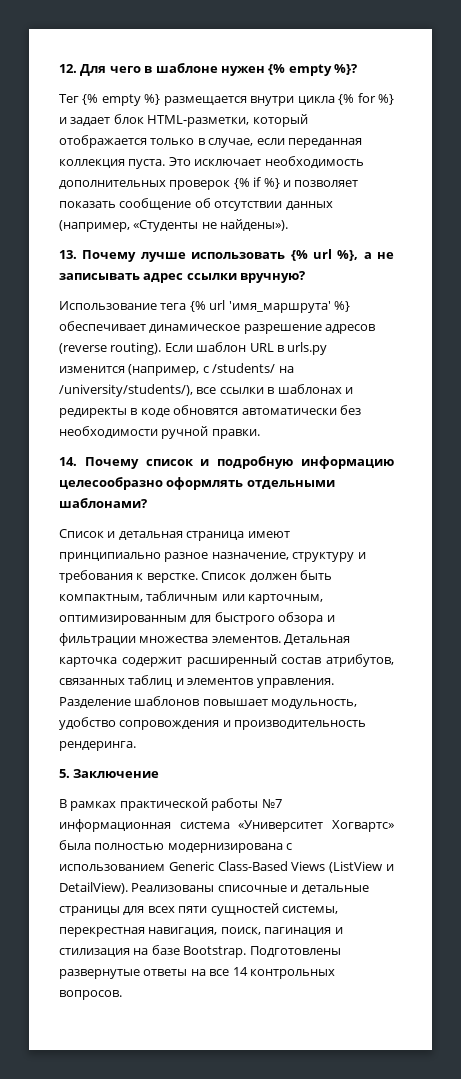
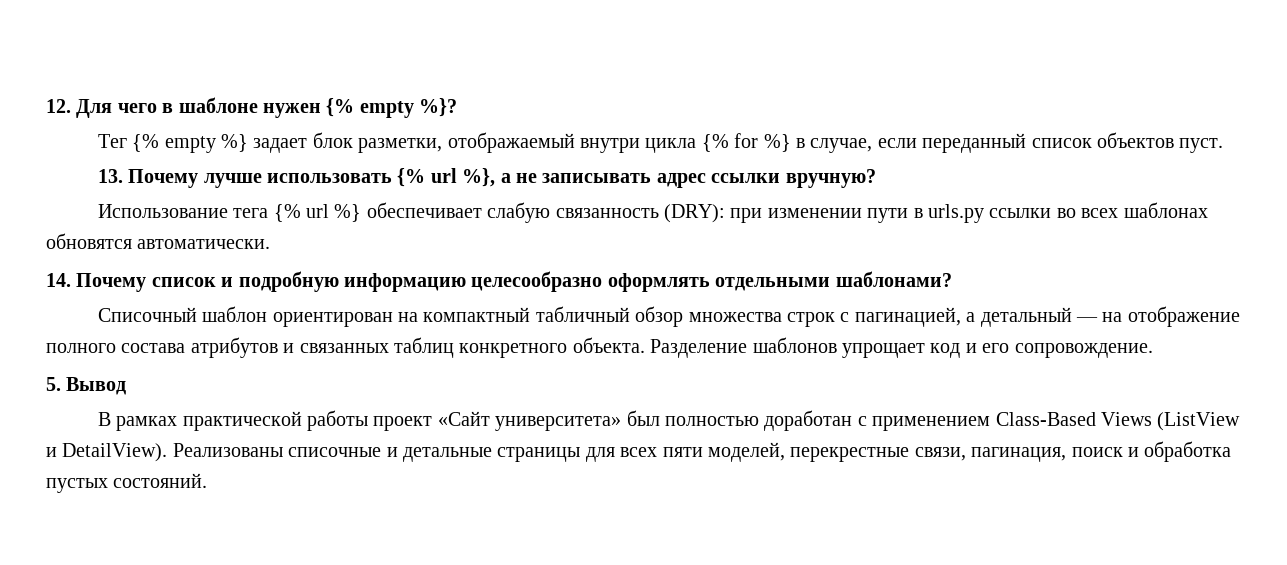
- Тег {% empty %} размещается внутри цикла {% for %} и задает блок HTML-разметки, который отображается только в случае, если переданная коллекция пуста. Это исключает необходимость дополнительных проверок {% if %} и позволяет показать сообщение об отсутствии данных (например, «Студенты не найдены»).
+ Тег {% empty %} задает блок разметки, отображаемый внутри цикла {% for %} в случае, если переданный список объектов пуст.
- Использование тега {% url 'имя_маршрута' %} обеспечивает динамическое разрешение адресов (reverse routing). Если шаблон URL в urls.py изменится (например, с /students/ на /university/students/), все ссылки в шаблонах и редиректы в коде обновятся автоматически без необходимости ручной правки.
+ Использование тега {% url %} обеспечивает слабую связанность (DRY): при изменении пути в urls.py ссылки во всех шаблонах обновятся автоматически.
- Список и детальная страница имеют принципиально разное назначение, структуру и требования к верстке. Список должен быть компактным, табличным или карточным, оптимизированным для быстрого обзора и фильтрации множества элементов. Детальная карточка содержит расширенный состав атрибутов, связанных таблиц и элементов управления. Разделение шаблонов повышает модульность, удобство сопровождения и производительность рендеринга.
+ Списочный шаблон ориентирован на компактный табличный обзор множества строк с пагинацией, а детальный — на отображение полного состава атрибутов и связанных таблиц конкретного объекта. Разделение шаблонов упрощает код и его сопровождение.
- 5. Заключение
+ 5. Вывод
- В рамках практической работы №7 информационная система «Университет Хогвартс» была полностью модернизирована с использованием Generic Class-Based Views (ListView и DetailView).
+ В рамках практической работы проект «Сайт университета» был полностью доработан с применением Class-Based Views (ListView и DetailView).
- Реализованы списочные и детальные страницы для всех пяти сущностей системы, перекрестная навигация, поиск, пагинация и стилизация на базе Bootstrap. Подготовлены развернутые ответы на все 14 контрольных вопросов.
+ Реализованы списочные и детальные страницы для всех пяти моделей, перекрестные связи, пагинация, поиск и обработка пустых состояний.

